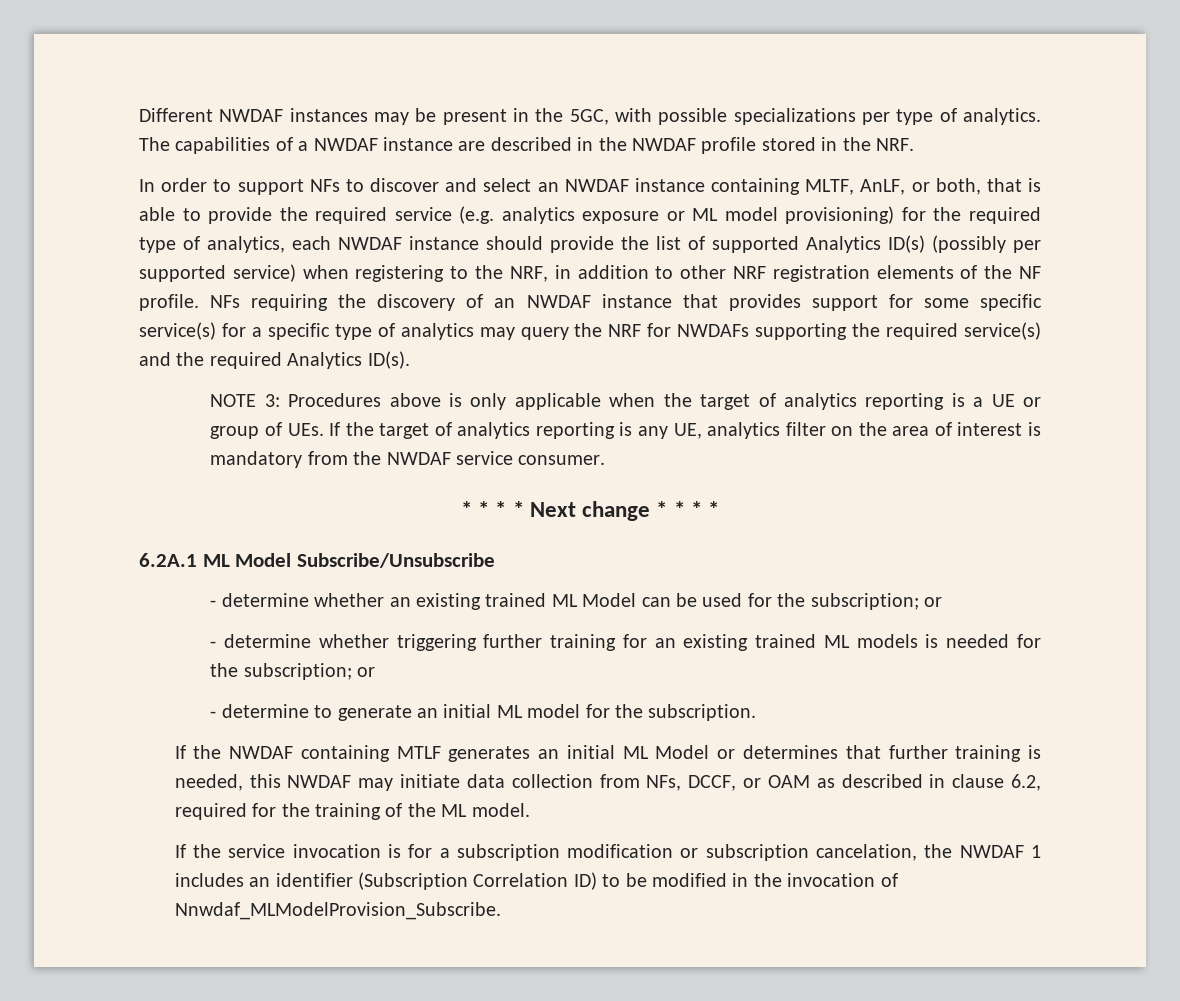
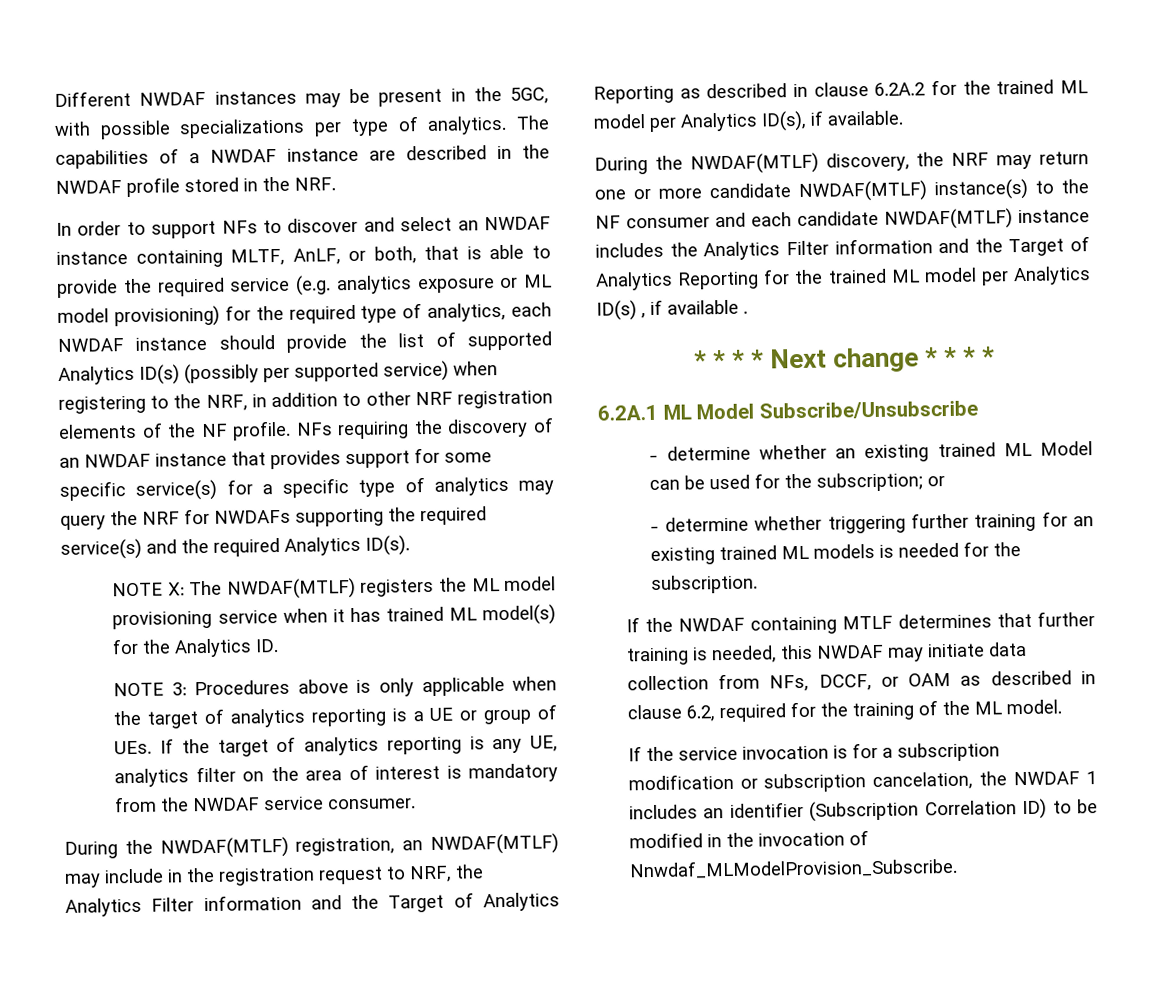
+ NOTE X: The NWDAF(MTLF) registers the ML model provisioning service when it has trained ML model(s) for the Analytics ID.
+ During the NWDAF(MTLF) registration, an NWDAF(MTLF) may include in the registration request to NRF, the Analytics Filter information and the Target of Analytics Reporting as described in clause 6.2A.2 for the trained ML model per Analytics ID(s), if available.
+ During the NWDAF(MTLF) discovery, the NRF may return one or more candidate NWDAF(MTLF) instance(s) to the NF consumer and each candidate NWDAF(MTLF) instance includes the Analytics Filter information and the Target of Analytics Reporting for the trained ML model per Analytics ID(s) , if available .
- - determine whether triggering further training for an existing trained ML models is needed for the subscription; or
- - determine to generate an initial ML model for the subscription.
+ - determine whether triggering further training for an existing trained ML models is needed for the subscription.
- If the NWDAF containing MTLF generates an initial ML Model or determines that further training is needed, this NWDAF may initiate data collection from NFs, DCCF, or OAM as described in clause 6.2, required for the training of the ML model.
+ If the NWDAF containing MTLF determines that further training is needed, this NWDAF may initiate data collection from NFs, DCCF, or OAM as described in clause 6.2, required for the training of the ML model.

